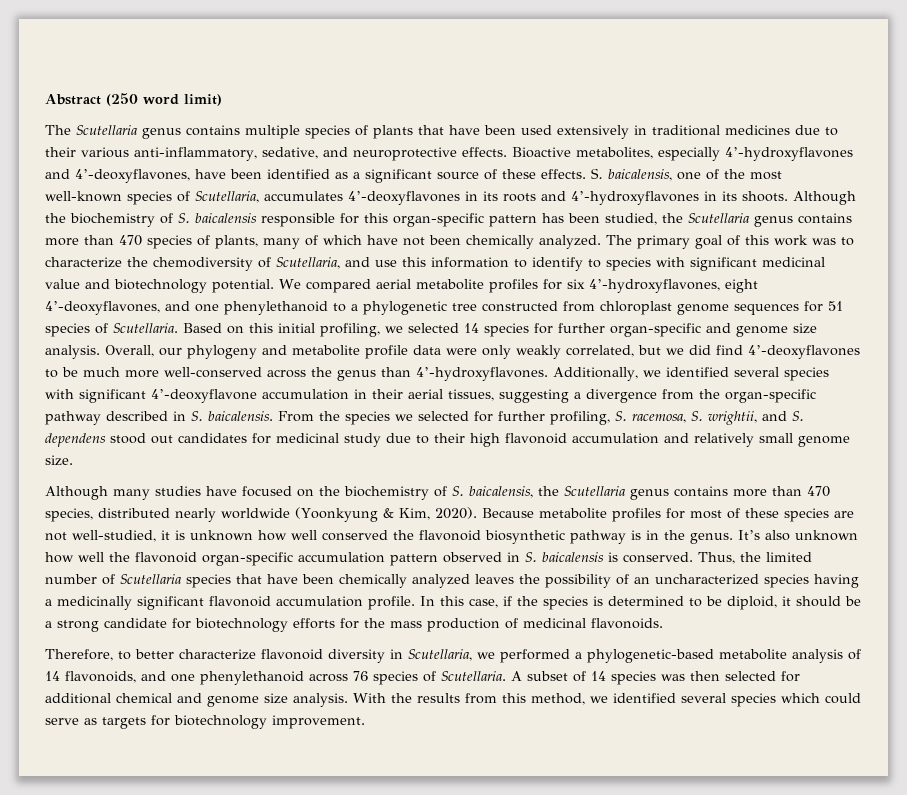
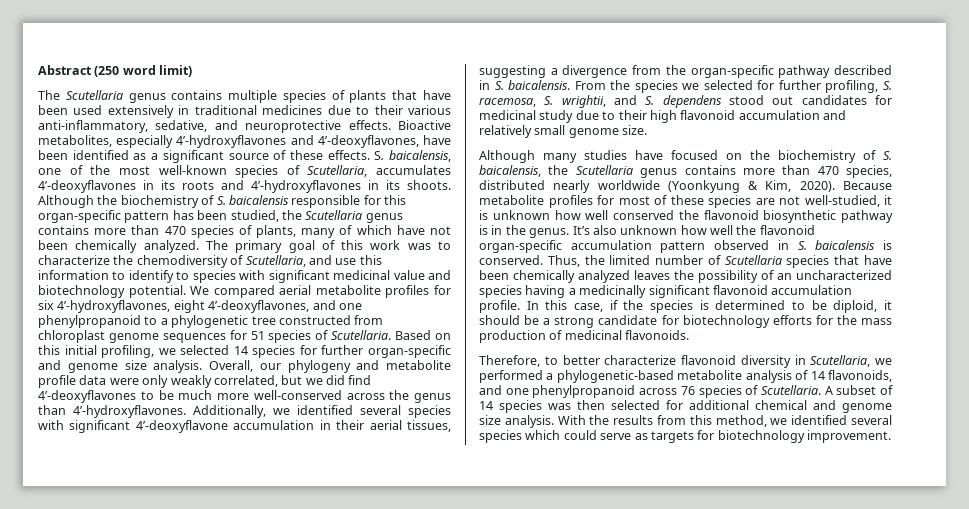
- We compared aerial metabolite profiles for six 4’-hydroxyflavones, eight 4’-deoxyflavones, and one phenylethanoid to a phylogenetic tree constructed from chloroplast genome sequences for 51 species of Scutellaria.
+ We compared aerial metabolite profiles for six 4’-hydroxyflavones, eight 4’-deoxyflavones, and one phenylpropanoid to a phylogenetic tree constructed from chloroplast genome sequences for 51 species of Scutellaria.
- Therefore, to better characterize flavonoid diversity in Scutellaria, we performed a phylogenetic-based metabolite analysis of 14 flavonoids, and one phenylethanoid across 76 species of Scutellaria.
+ Therefore, to better characterize flavonoid diversity in Scutellaria, we performed a phylogenetic-based metabolite analysis of 14 flavonoids, and one phenylpropanoid across 76 species of Scutellaria.

